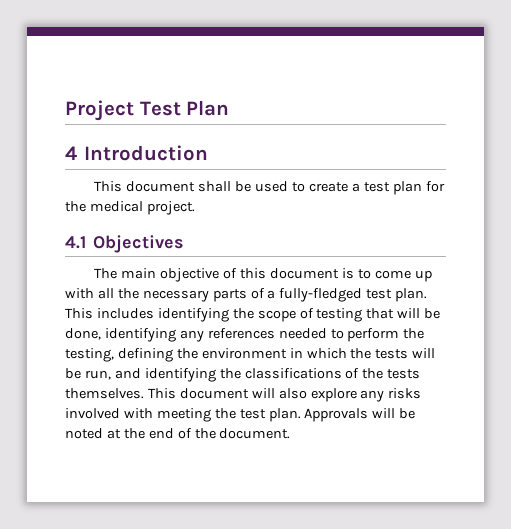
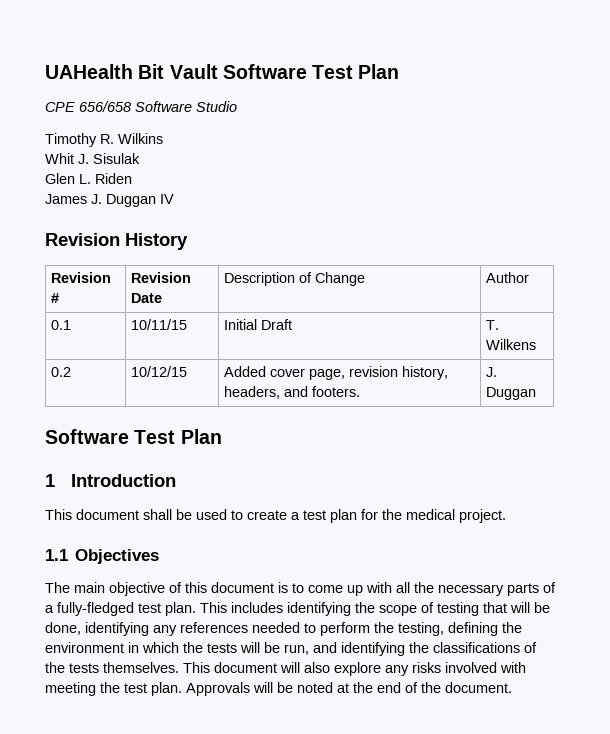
- Project Test Plan
- 4 Introduction
+ UAHealth Bit Vault Software Test Plan
+ CPE 656/658 Software Studio
+ Timothy R. Wilkins
+ Whit J. Sisulak
+ Glen L. Riden
+ James J. Duggan IV
+ Revision History
+ Revision # | Revision Date | Description of Change | Author
+ 0.1 | 10/11/15 | Initial Draft | T. Wilkens
+ 0.2 | 10/12/15 | Added cover page, revision history, headers, and footers. | J. Duggan
+ Software Test Plan
+ 1 Introduction
- 4.1 Objectives
+ 1.1 Objectives

